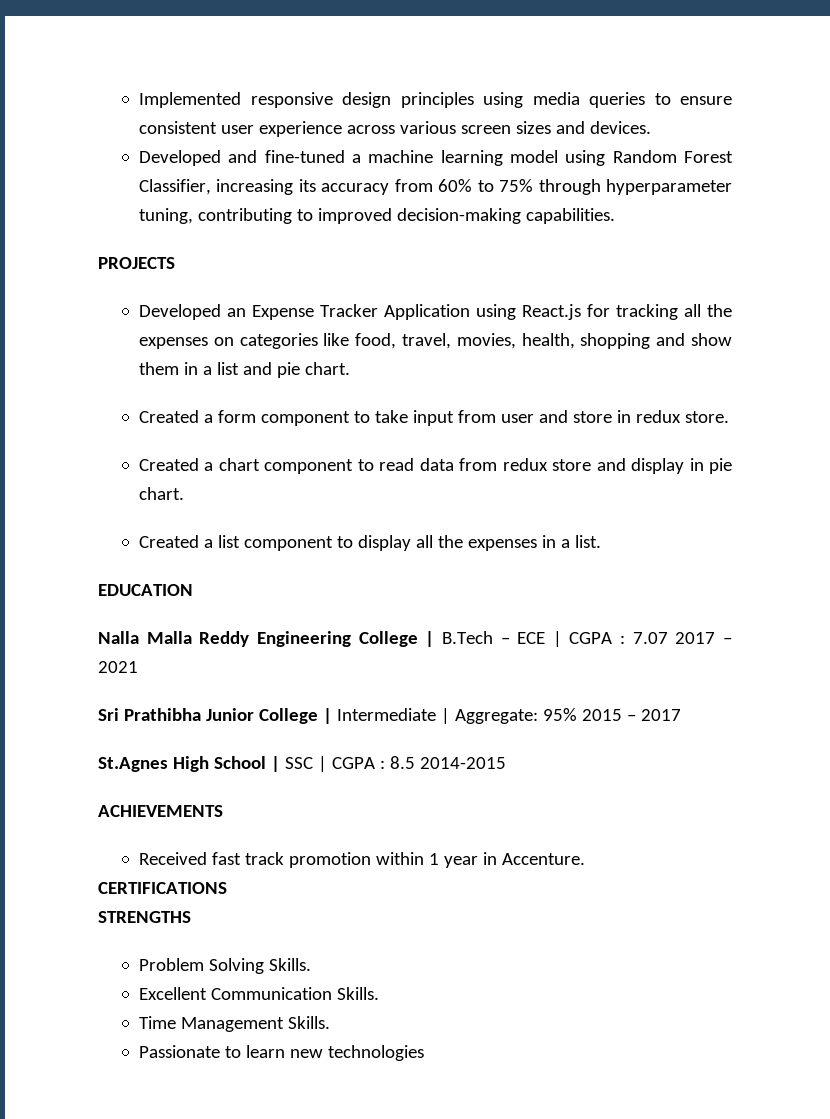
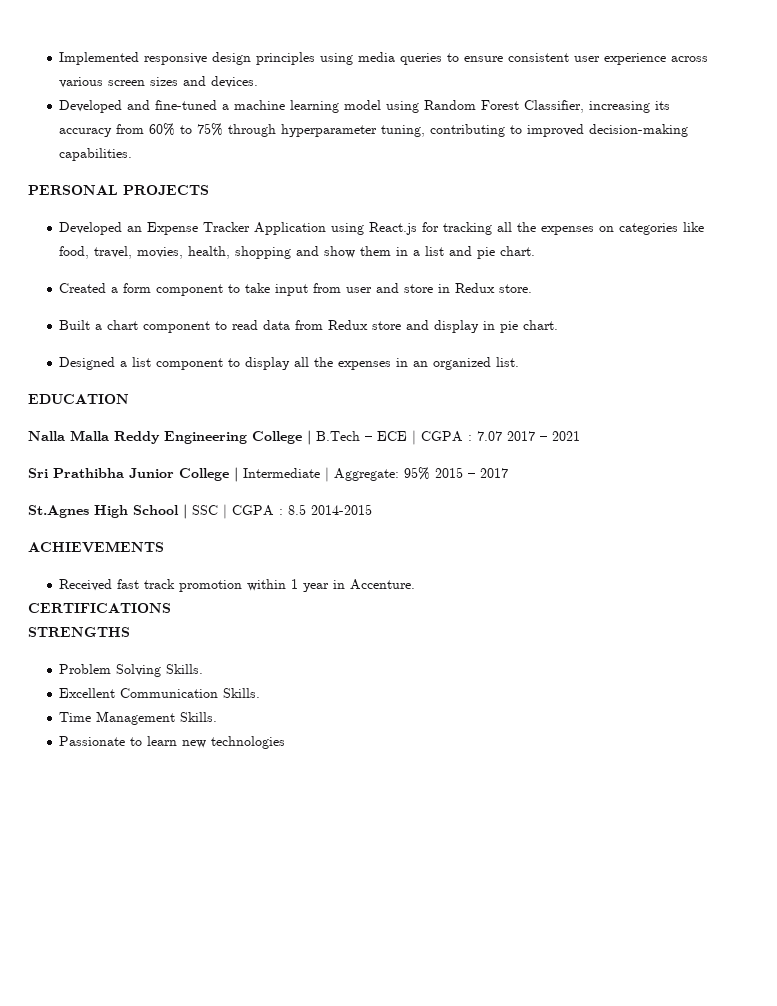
- PROJECTS
+ PERSONAL PROJECTS
- Created a form component to take input from user and store in redux store.
+ Created a form component to take input from user and store in Redux store.
- Created a chart component to read data from redux store and display in pie chart.
+ Built a chart component to read data from Redux store and display in pie chart.
- Created a list component to display all the expenses in a list.
+ Designed a list component to display all the expenses in an organized list.

